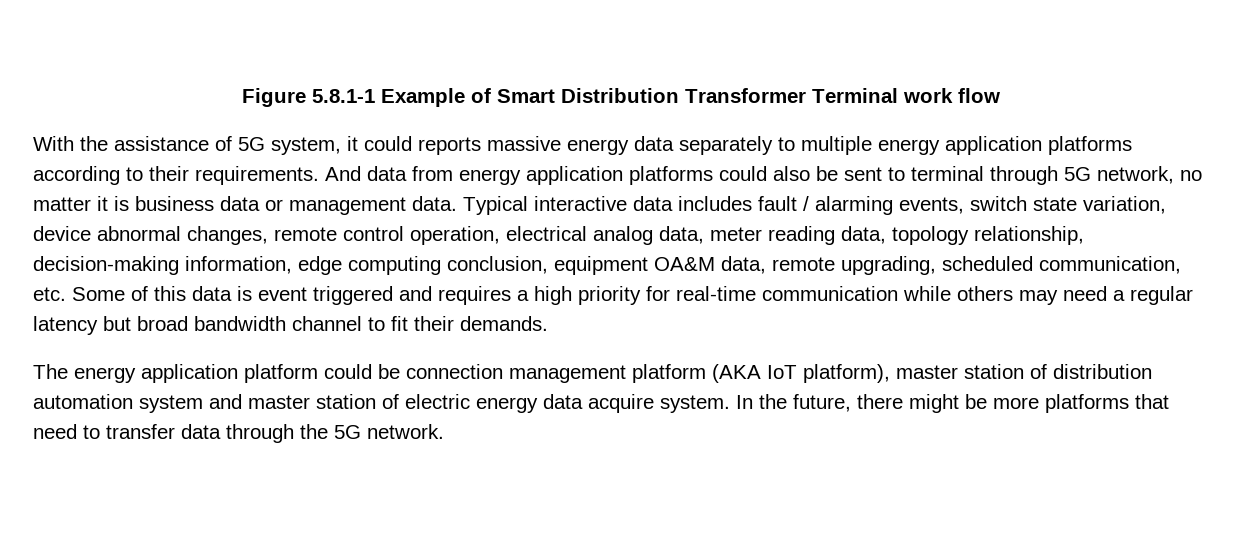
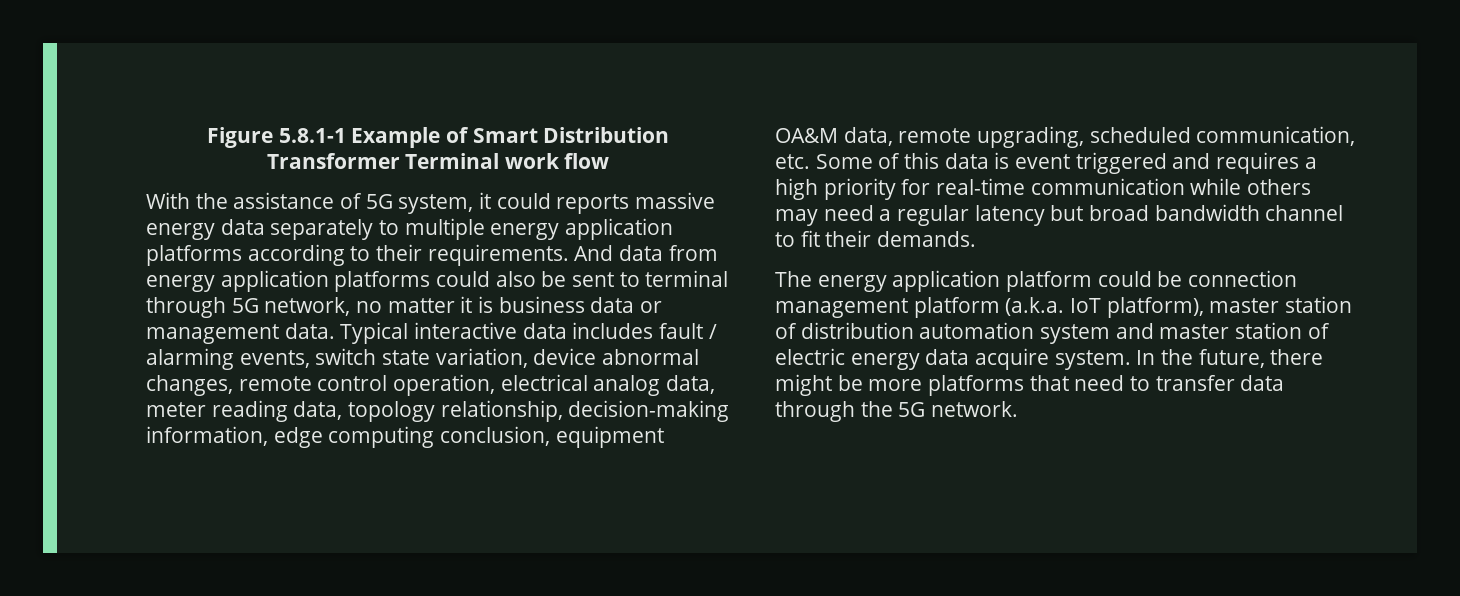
- The energy application platform could be connection management platform (AKA IoT platform), master station of distribution automation system and master station of electric energy data acquire system.
+ The energy application platform could be connection management platform (a.k.a. IoT platform), master station of distribution automation system and master station of electric energy data acquire system.

